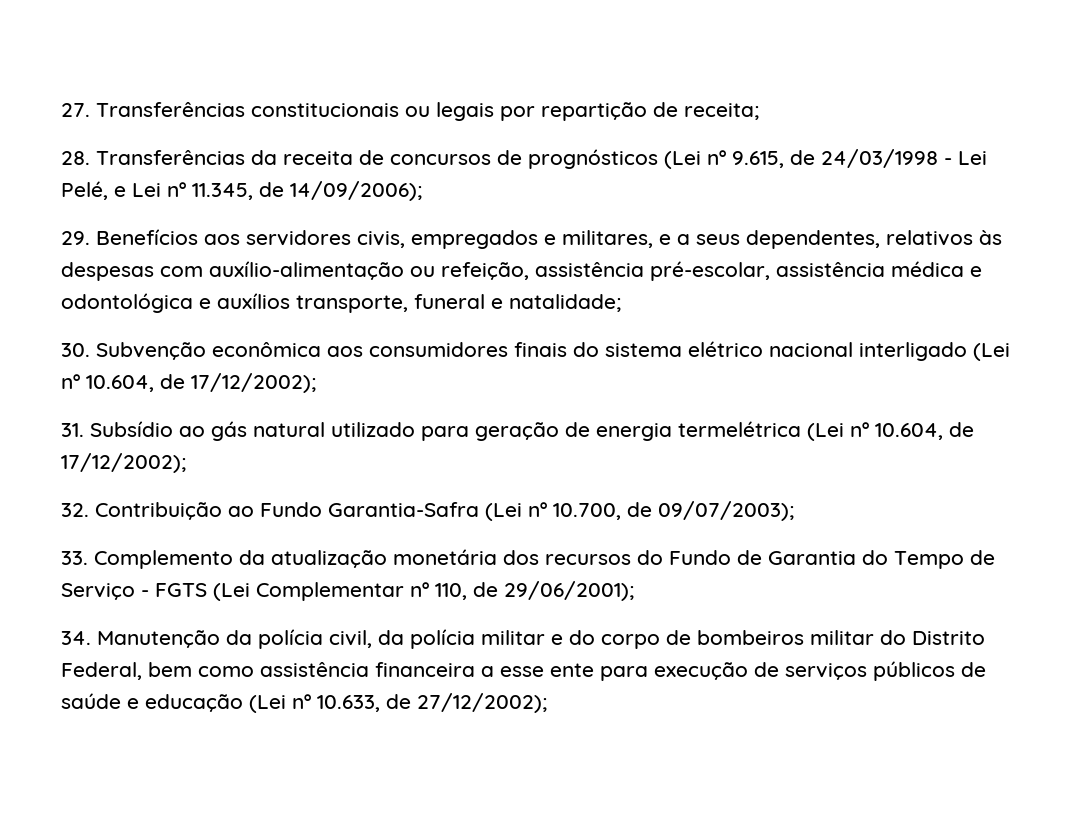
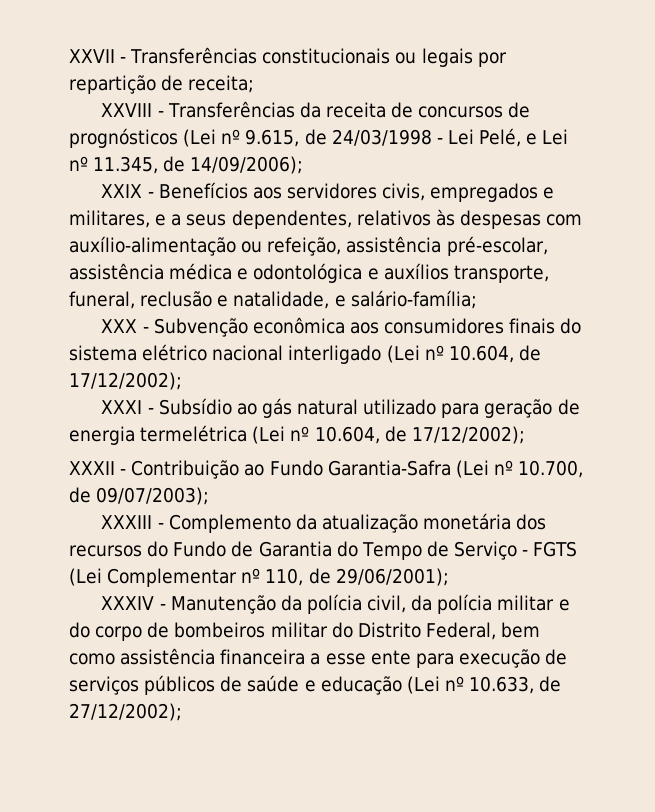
- 27. Transferências constitucionais ou legais por repartição de receita;
+ XXVII - Transferências constitucionais ou legais por repartição de receita;
- 28. Transferências da receita de concursos de prognósticos (Lei nº 9.615, de 24/03/1998 - Lei Pelé, e Lei nº 11.345, de 14/09/2006);
+ XXVIII - Transferências da receita de concursos de prognósticos (Lei nº 9.615, de 24/03/1998 - Lei Pelé, e Lei nº 11.345, de 14/09/2006);
- 29. Benefícios aos servidores civis, empregados e militares, e a seus dependentes, relativos às despesas com auxílio-alimentação ou refeição, assistência pré-escolar, assistência médica e odontológica e auxílios transporte, funeral e natalidade;
- 30. Subvenção econômica aos consumidores finais do sistema elétrico nacional interligado (Lei nº 10.604, de 17/12/2002);
+ XXIX - Benefícios aos servidores civis, empregados e militares, e a seus dependentes, relativos às despesas com auxílio-alimentação ou refeição, assistência pré-escolar, assistência médica e odontológica e auxílios transporte, funeral, reclusão e natalidade, e salário-família;
+ XXX - Subvenção econômica aos consumidores finais do sistema elétrico nacional interligado (Lei nº 10.604, de 17/12/2002);
- 31. Subsídio ao gás natural utilizado para geração de energia termelétrica (Lei nº 10.604, de 17/12/2002);
+ XXXI - Subsídio ao gás natural utilizado para geração de energia termelétrica (Lei nº 10.604, de 17/12/2002);
- 32. Contribuição ao Fundo Garantia-Safra (Lei nº 10.700, de 09/07/2003);
+ XXXII - Contribuição ao Fundo Garantia-Safra (Lei nº 10.700, de 09/07/2003);
- 33. Complemento da atualização monetária dos recursos do Fundo de Garantia do Tempo de Serviço - FGTS (Lei Complementar nº 110, de 29/06/2001);
+ XXXIII - Complemento da atualização monetária dos recursos do Fundo de Garantia do Tempo de Serviço - FGTS (Lei Complementar nº 110, de 29/06/2001);
- 34. Manutenção da polícia civil, da polícia militar e do corpo de bombeiros militar do Distrito Federal, bem como assistência financeira a esse ente para execução de serviços públicos de saúde e educação (Lei nº 10.633, de 27/12/2002);
+ XXXIV - Manutenção da polícia civil, da polícia militar e do corpo de bombeiros militar do Distrito Federal, bem como assistência financeira a esse ente para execução de serviços públicos de saúde e educação (Lei nº 10.633, de 27/12/2002);

